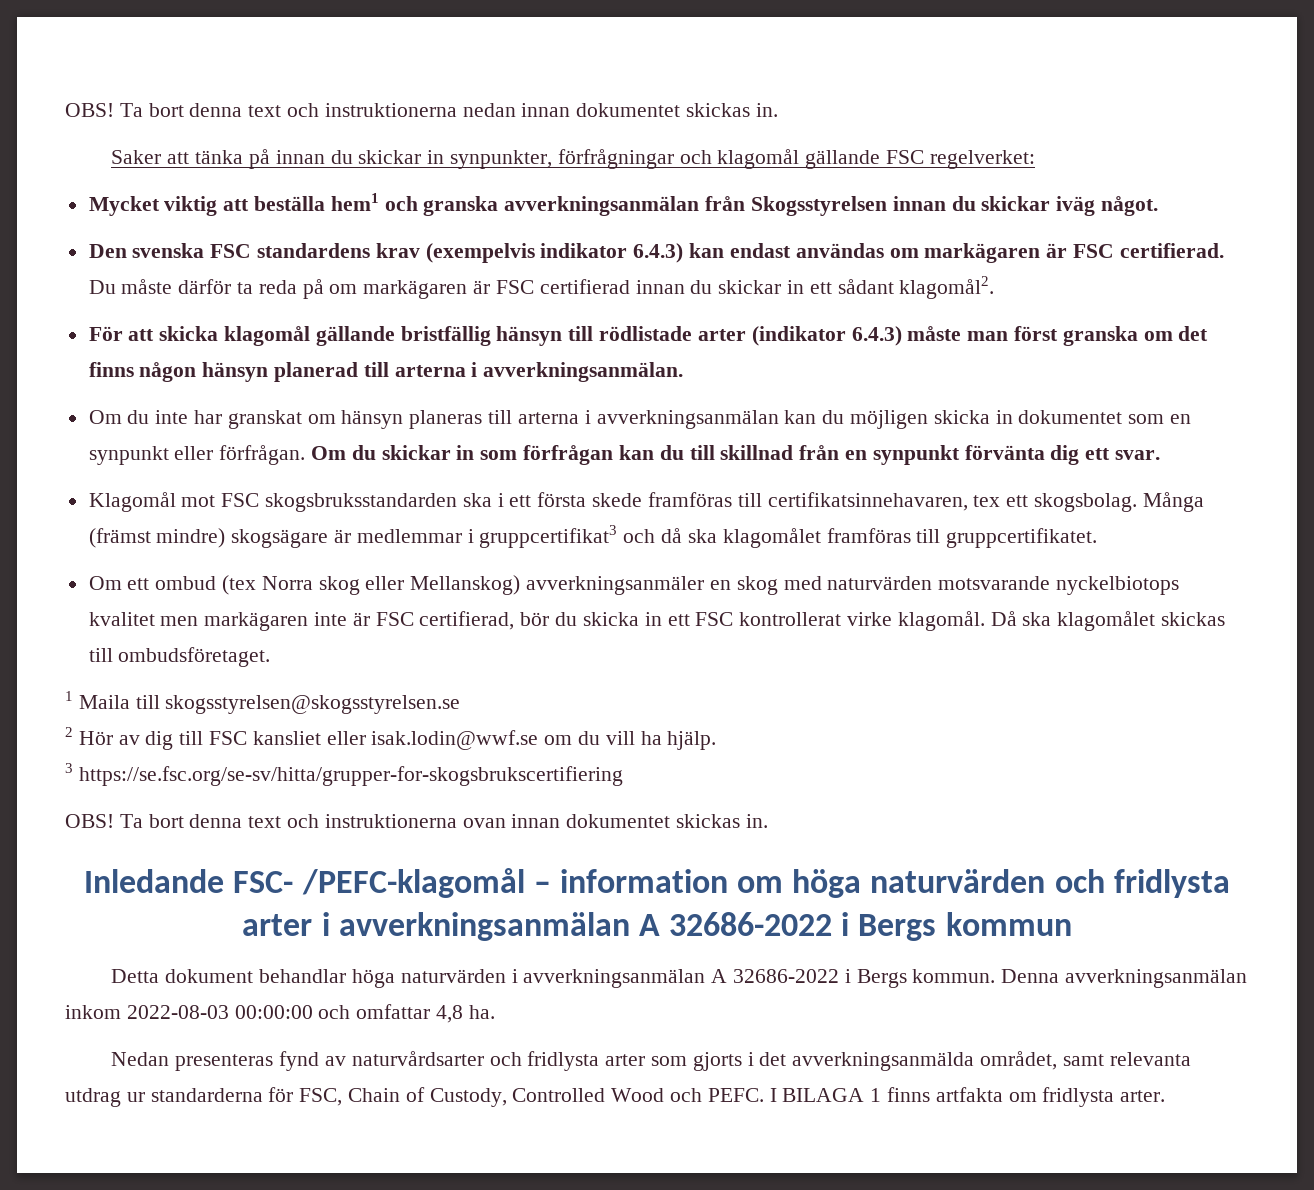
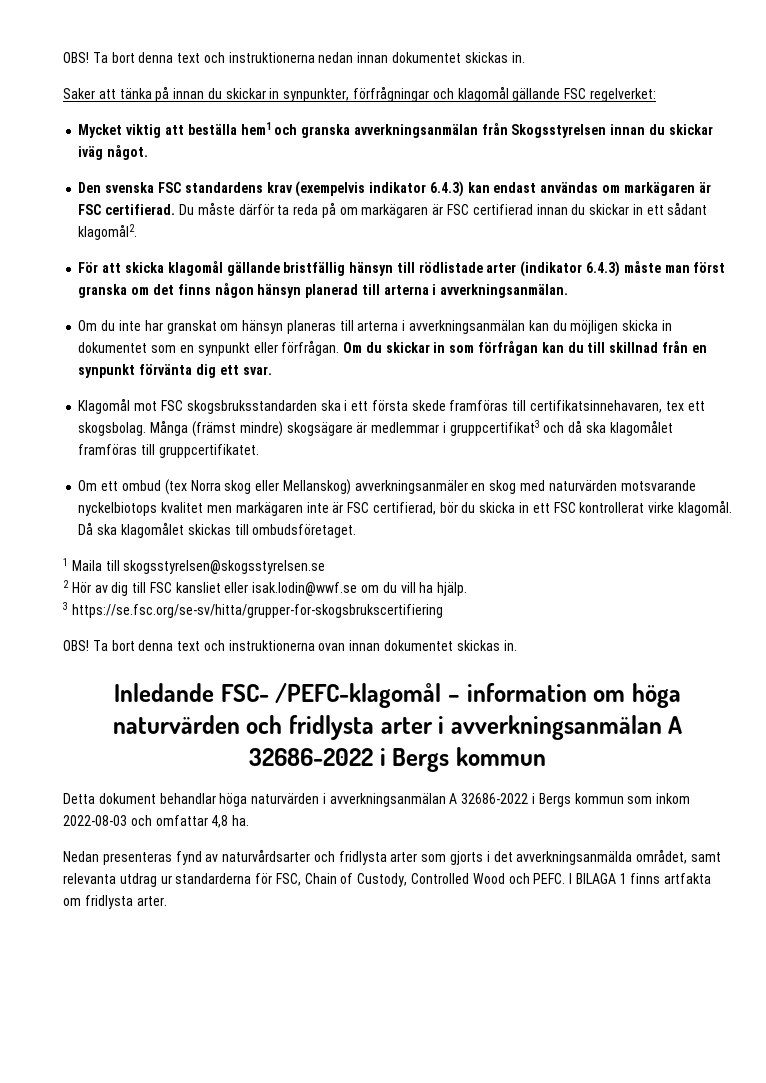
- Detta dokument behandlar höga naturvärden i avverkningsanmälan A 32686-2022 i Bergs kommun. Denna avverkningsanmälan inkom 2022-08-03 00:00:00 och omfattar 4,8 ha.
+ Detta dokument behandlar höga naturvärden i avverkningsanmälan A 32686-2022 i Bergs kommun som inkom 2022-08-03 och omfattar 4,8 ha.

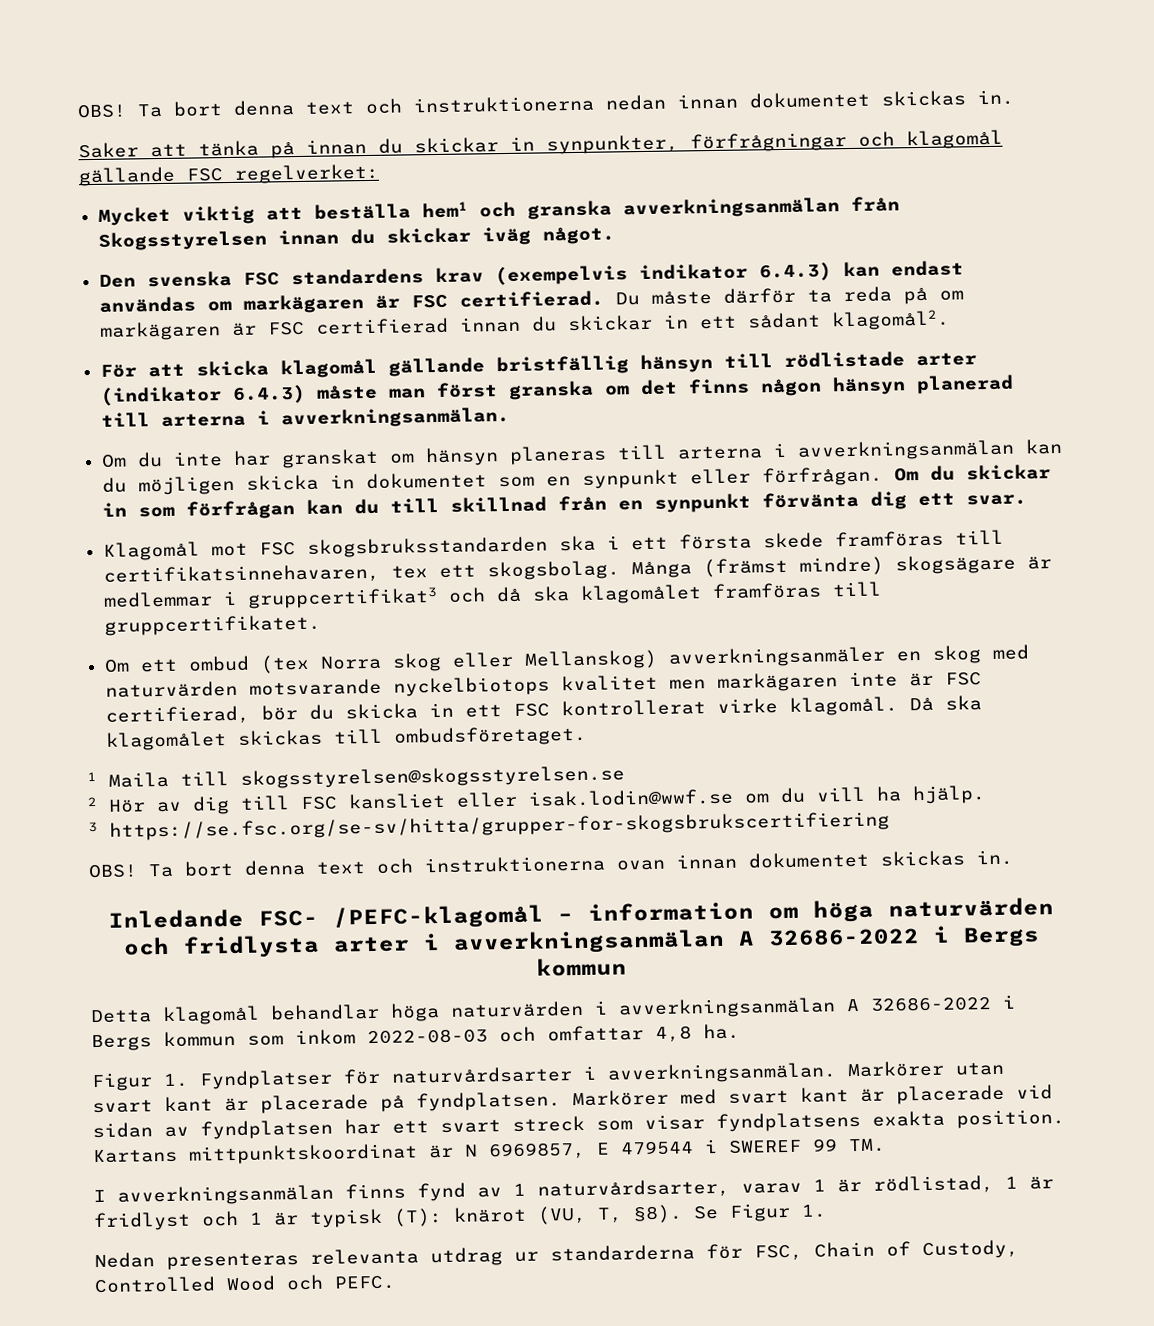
- Detta dokument behandlar höga naturvärden i avverkningsanmälan A 32686-2022 i Bergs kommun som inkom 2022-08-03 och omfattar 4,8 ha.
+ Detta klagomål behandlar höga naturvärden i avverkningsanmälan A 32686-2022 i Bergs kommun som inkom 2022-08-03 och omfattar 4,8 ha.
- Nedan presenteras fynd av naturvårdsarter och fridlysta arter som gjorts i det avverkningsanmälda området, samt relevanta utdrag ur standarderna för FSC, Chain of Custody, Controlled Wood och PEFC. I BILAGA 1 finns artfakta om fridlysta arter.
+ Figur 1. Fyndplatser för naturvårdsarter i avverkningsanmälan. Markörer utan svart kant är placerade på fyndplatsen. Markörer med svart kant är placerade vid sidan av fyndplatsen har ett svart streck som visar fyndplatsens exakta position. Kartans mittpunktskoordinat är N 6969857, E 479544 i SWEREF 99 TM.
+ I avverkningsanmälan finns fynd av 1 naturvårdsarter, varav 1 är rödlistad, 1 är fridlyst och 1 är typisk (T): knärot (VU, T, §8). Se Figur 1.
+ Nedan presenteras relevanta utdrag ur standarderna för FSC, Chain of Custody, Controlled Wood och PEFC.

